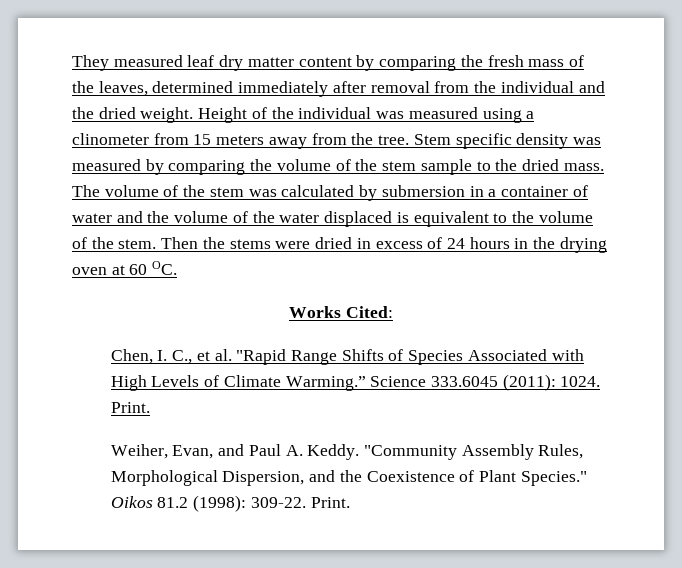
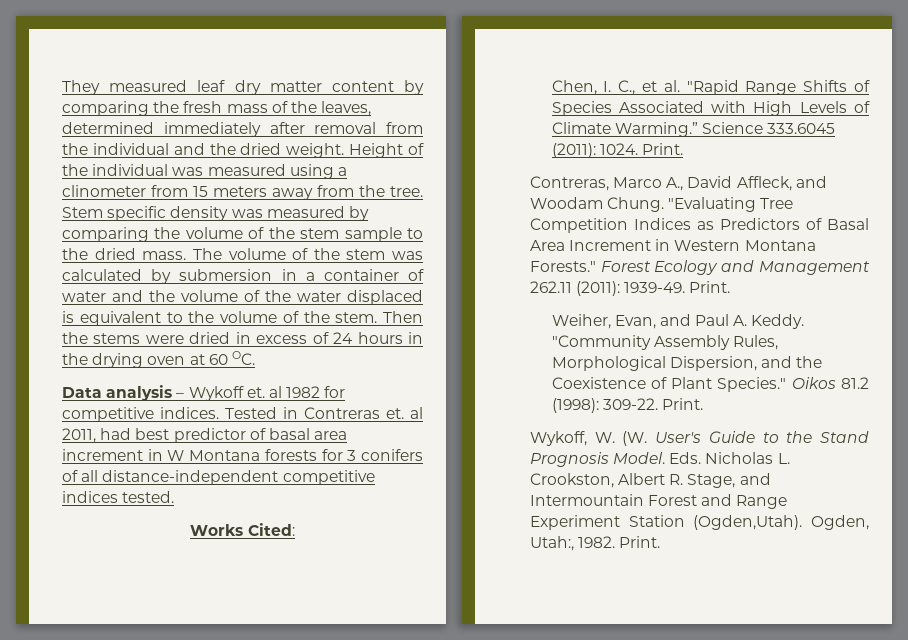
+ Data analysis – Wykoff et. al 1982 for competitive indices. Tested in Contreras et. al 2011, had best predictor of basal area increment in W Montana forests for 3 conifers of all distance-independent competitive indices tested.
+ Contreras, Marco A., David Affleck, and Woodam Chung. "Evaluating Tree Competition Indices as Predictors of Basal Area Increment in Western Montana Forests." Forest Ecology and Management 262.11 (2011): 1939-49. Print.
+ Wykoff, W. (W. User's Guide to the Stand Prognosis Model. Eds. Nicholas L. Crookston, Albert R. Stage, and Intermountain Forest and Range Experiment Station (Ogden,Utah). Ogden, Utah:, 1982. Print.

